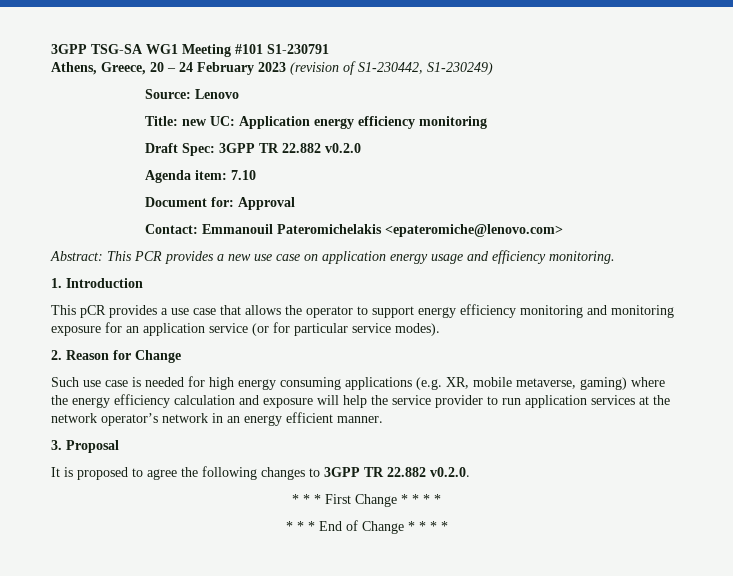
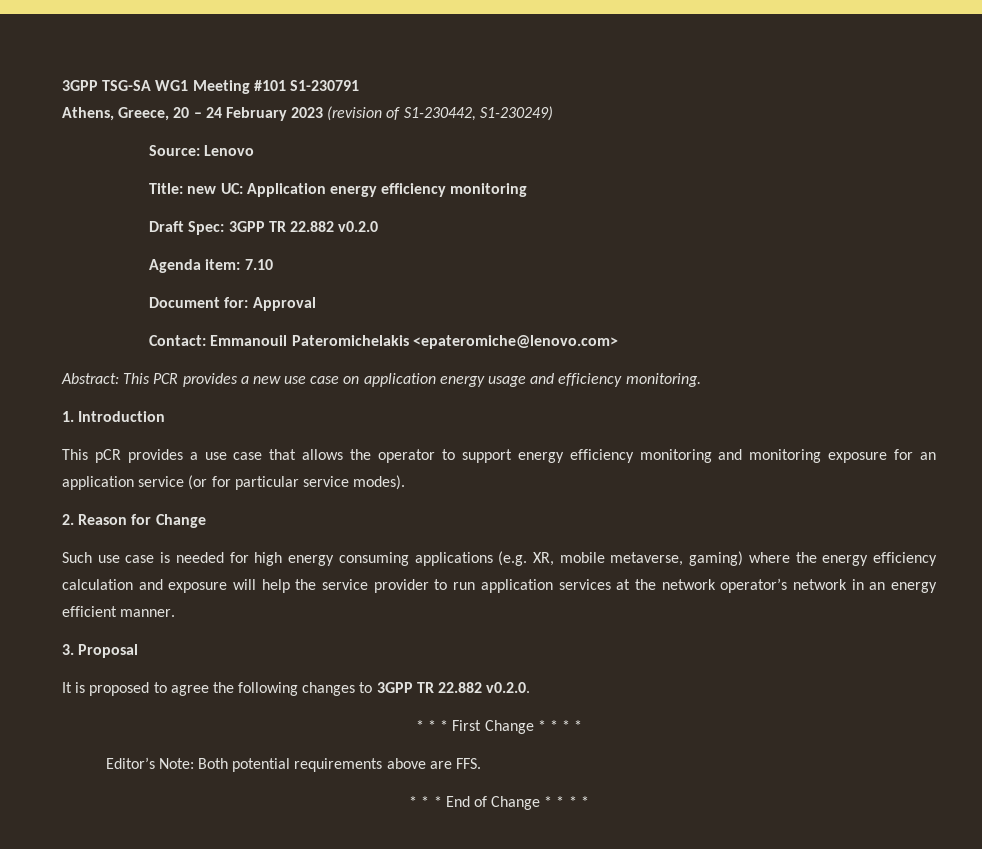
+ Editor’s Note: Both potential requirements above are FFS.

